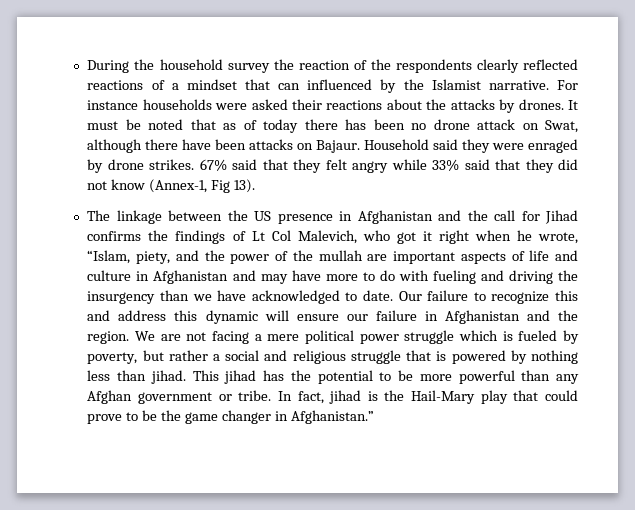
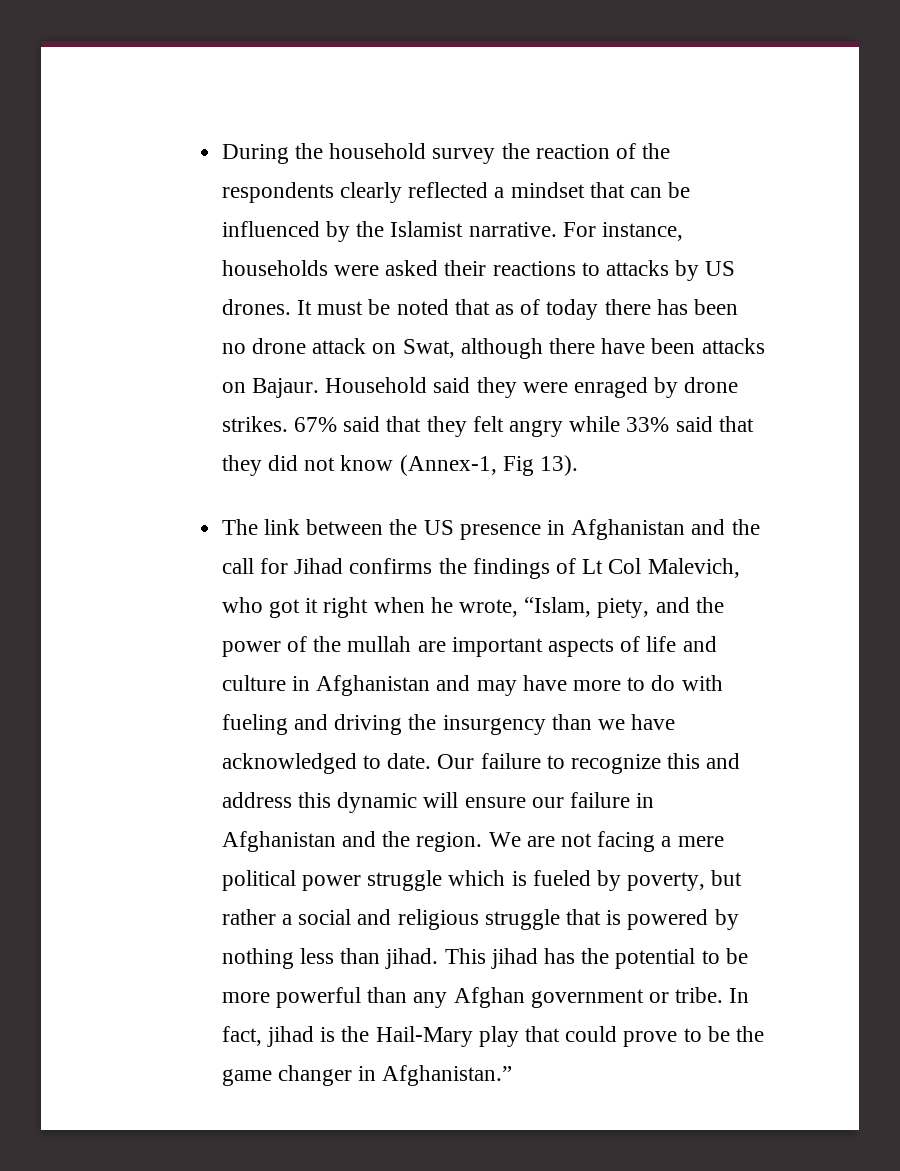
- During the household survey the reaction of the respondents clearly reflected reactions of a mindset that can influenced by the Islamist narrative.
+ During the household survey the reaction of the respondents clearly reflected a mindset that can be influenced by the Islamist narrative.
- For instance households were asked their reactions about the attacks by drones.
+ For instance, households were asked their reactions to attacks by US drones.
- The linkage between the US presence in Afghanistan and the call for Jihad confirms the findings of Lt Col Malevich, who got it right when he wrote, “Islam, piety, and the power of the mullah are important aspects of life and culture in Afghanistan and may have more to do with fueling and driving the insurgency than we have acknowledged to date.
+ The link between the US presence in Afghanistan and the call for Jihad confirms the findings of Lt Col Malevich, who got it right when he wrote, “Islam, piety, and the power of the mullah are important aspects of life and culture in Afghanistan and may have more to do with fueling and driving the insurgency than we have acknowledged to date.

